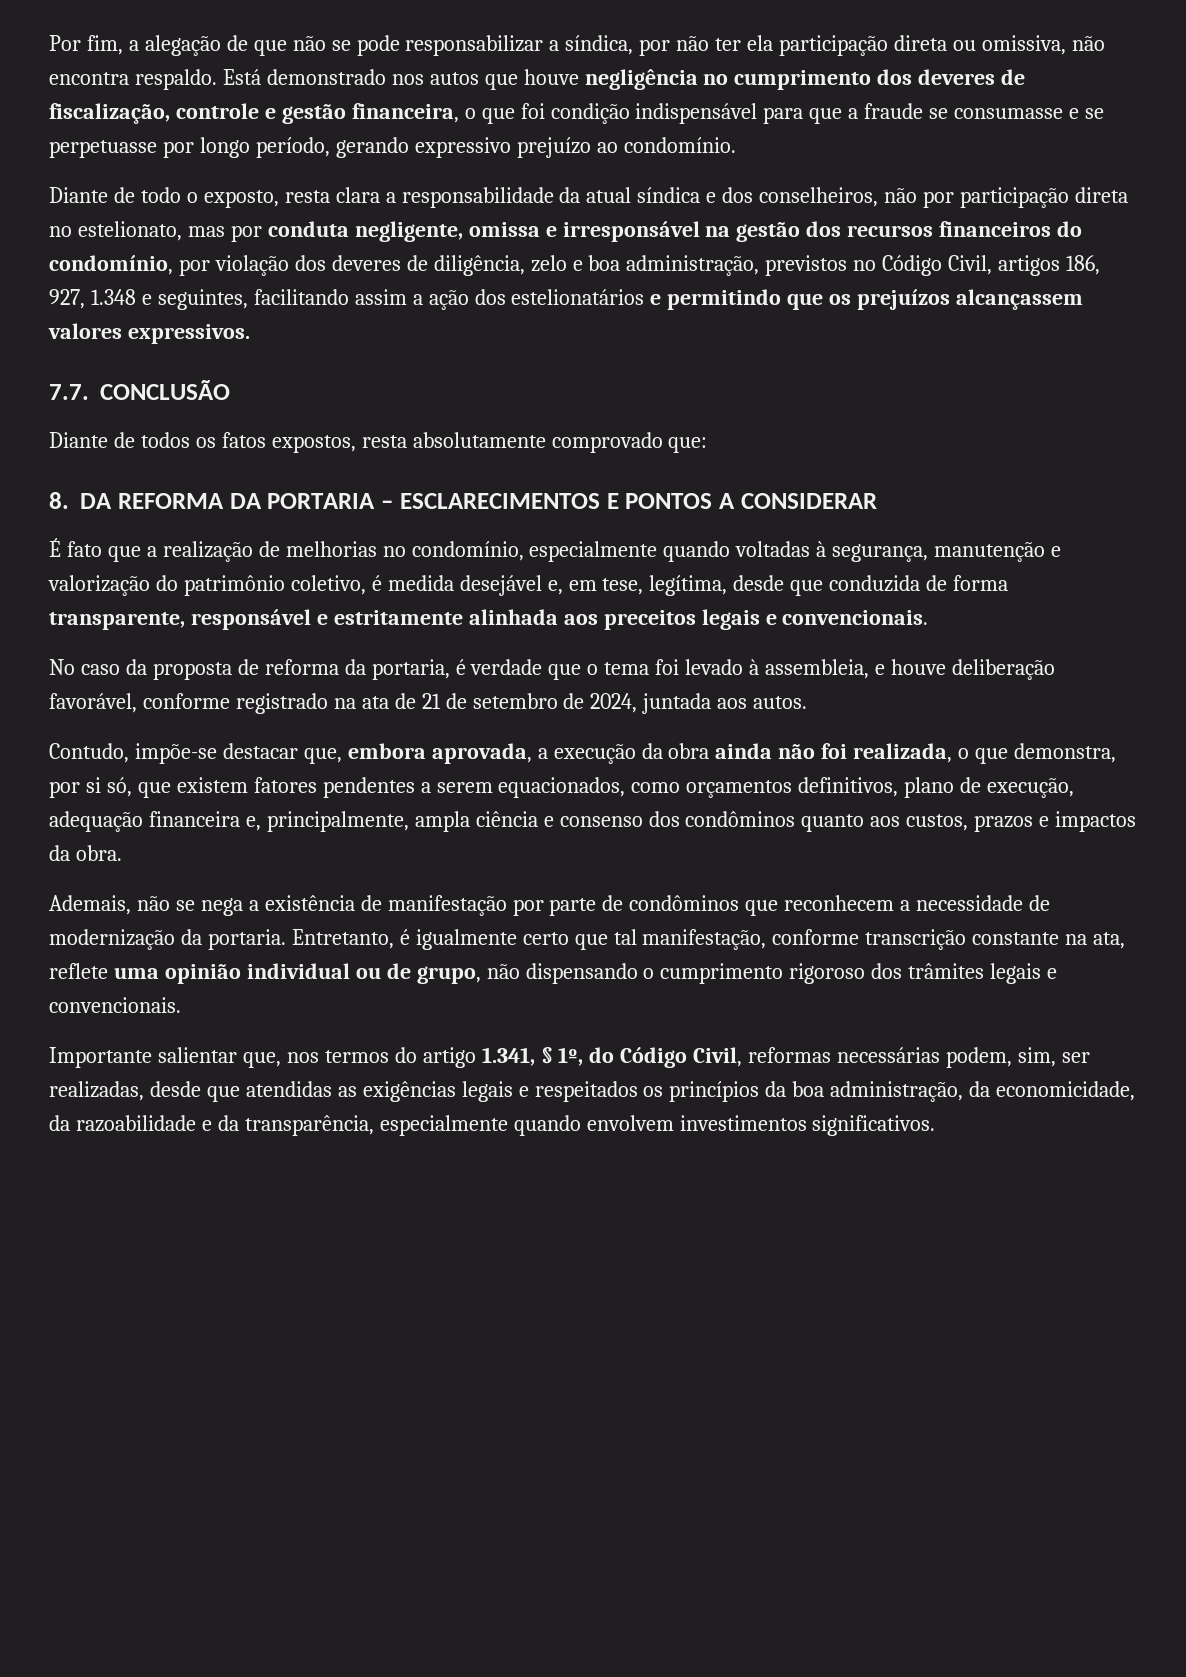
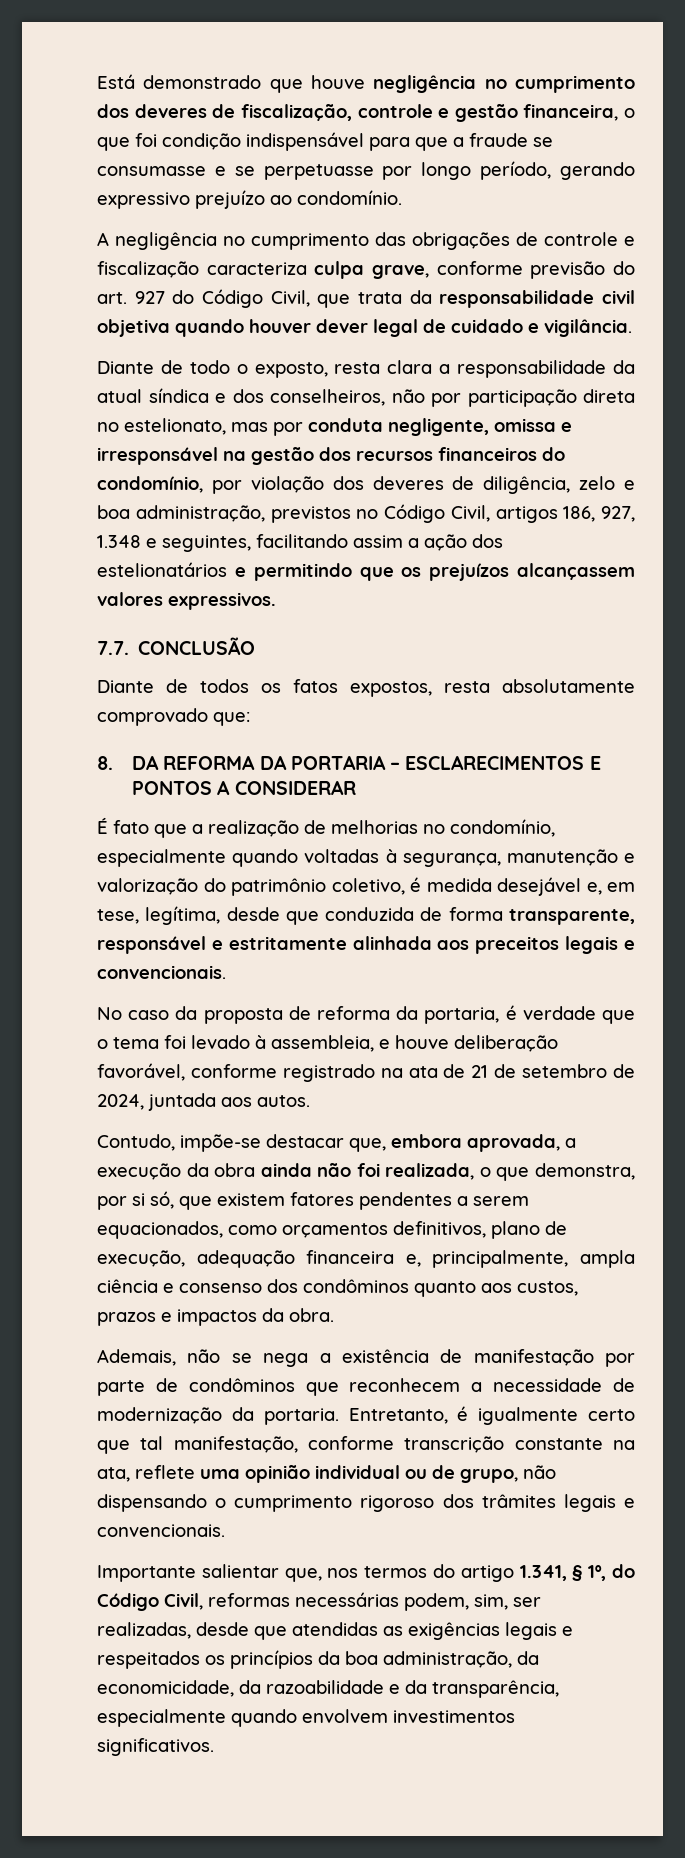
- Por fim, a alegação de que não se pode responsabilizar a síndica, por não ter ela participação direta ou omissiva, não encontra respaldo. Está demonstrado nos autos que houve negligência no cumprimento dos deveres de fiscalização, controle e gestão financeira, o que foi condição indispensável para que a fraude se consumasse e se perpetuasse por longo período, gerando expressivo prejuízo ao condomínio.
+ Está demonstrado que houve negligência no cumprimento dos deveres de fiscalização, controle e gestão financeira, o que foi condição indispensável para que a fraude se consumasse e se perpetuasse por longo período, gerando expressivo prejuízo ao condomínio.
+ A negligência no cumprimento das obrigações de controle e fiscalização caracteriza culpa grave, conforme previsão do art. 927 do Código Civil, que trata da responsabilidade civil objetiva quando houver dever legal de cuidado e vigilância.

